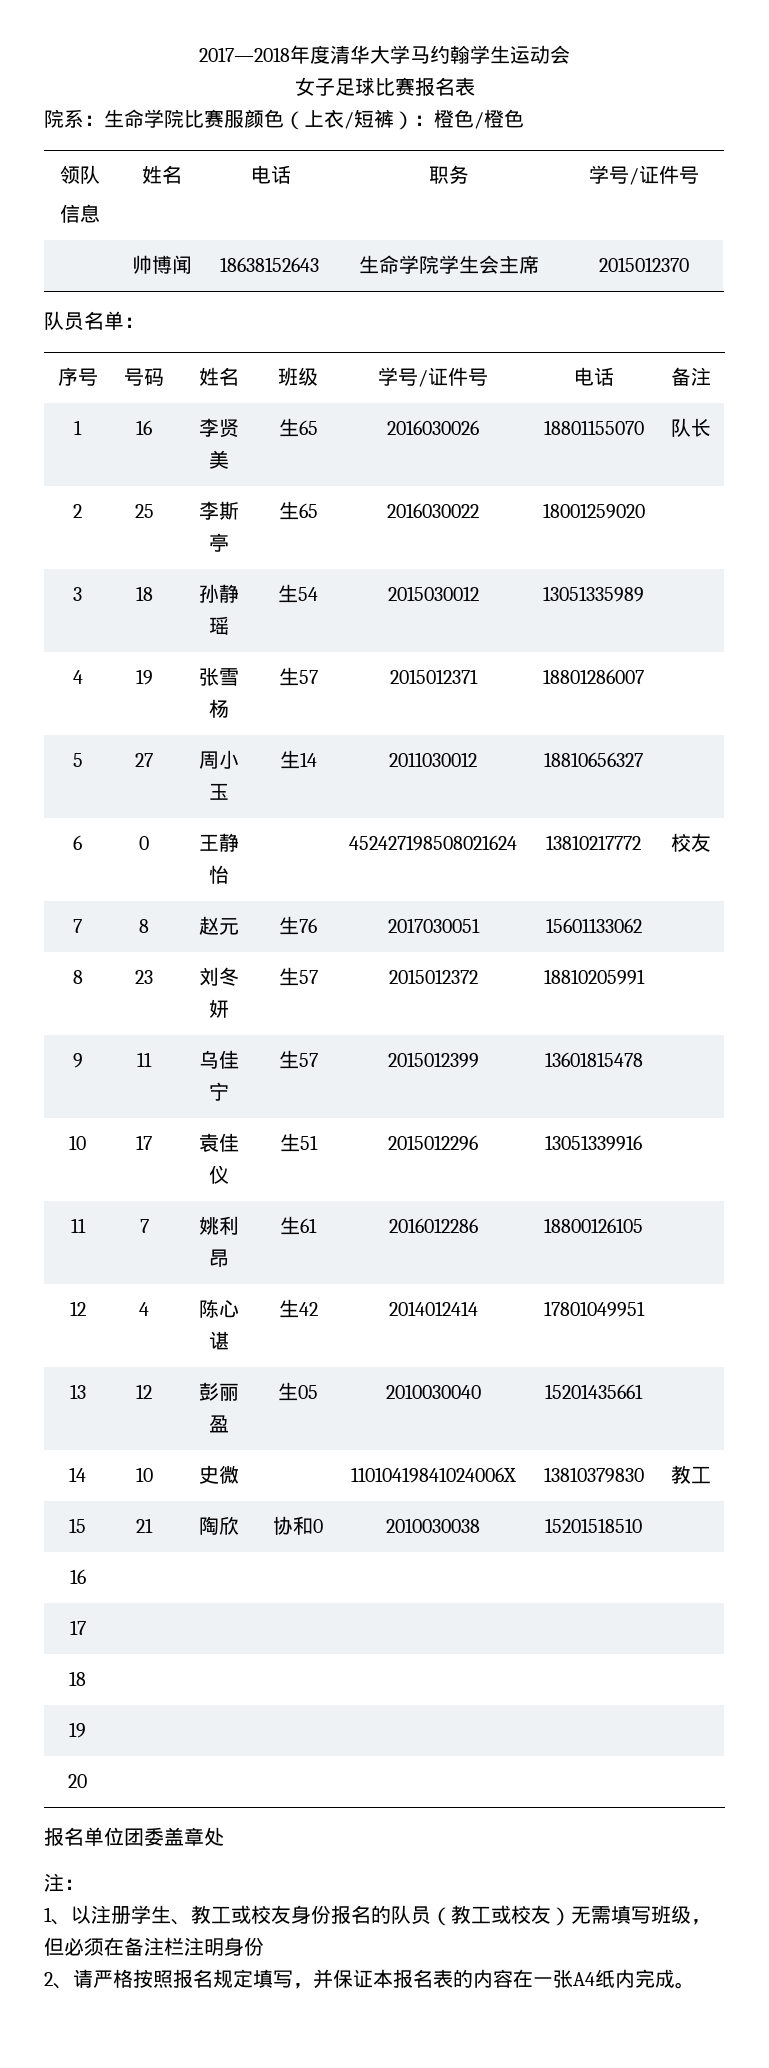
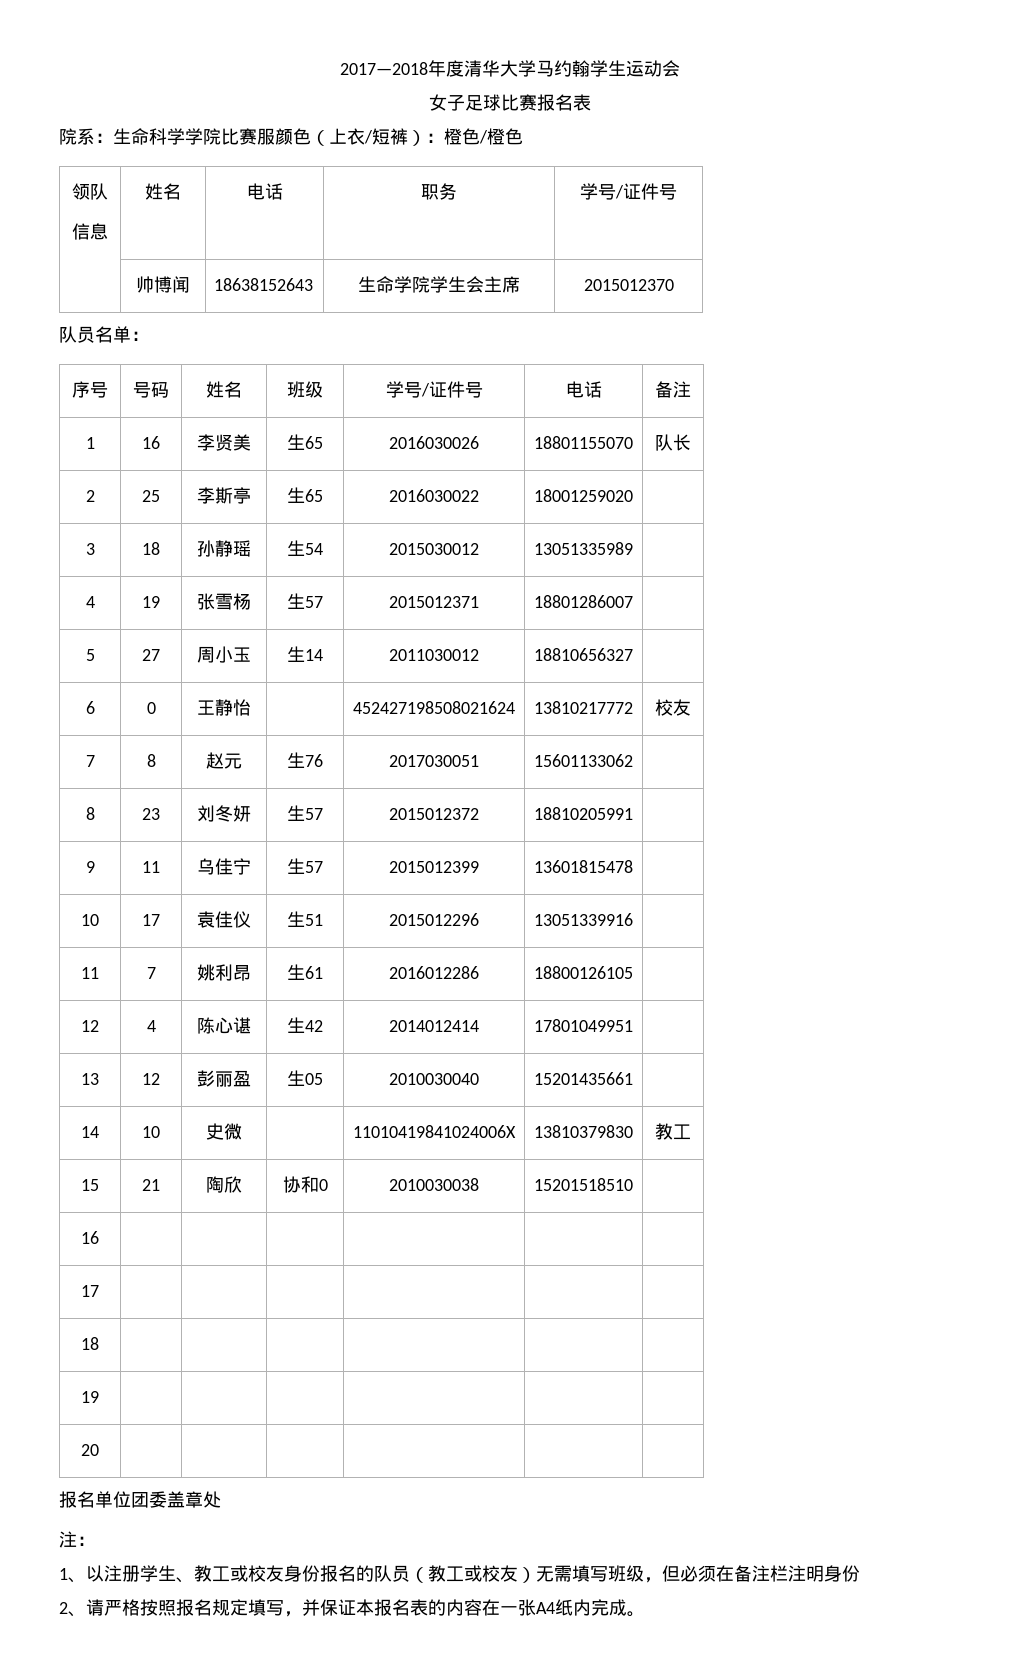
- 院系：生命学院比赛服颜色（上衣/短裤）：橙色/橙色
+ 院系：生命科学学院比赛服颜色（上衣/短裤）：橙色/橙色

